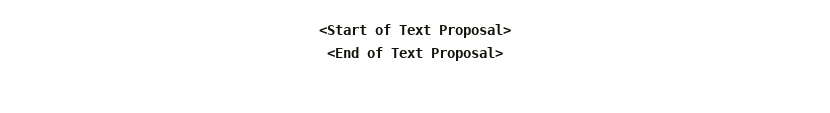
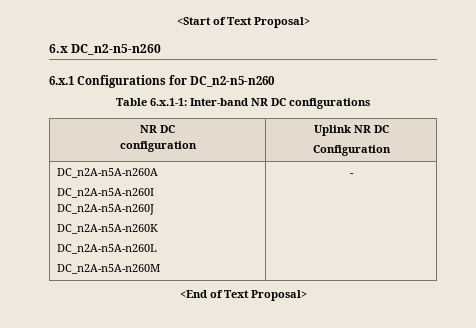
+ 6.x DC_n2-n5-n260
+ 6.x.1 Configurations for DC_n2-n5-n260
+ Table 6.x.1-1: Inter-band NR DC configurations
+ NR DC
+ configuration | Uplink NR DC
+ Configuration
+ DC_n2A-n5A-n260A
+ DC_n2A-n5A-n260I
+ DC_n2A-n5A-n260J
+ DC_n2A-n5A-n260K
+ DC_n2A-n5A-n260L
+ DC_n2A-n5A-n260M | -

